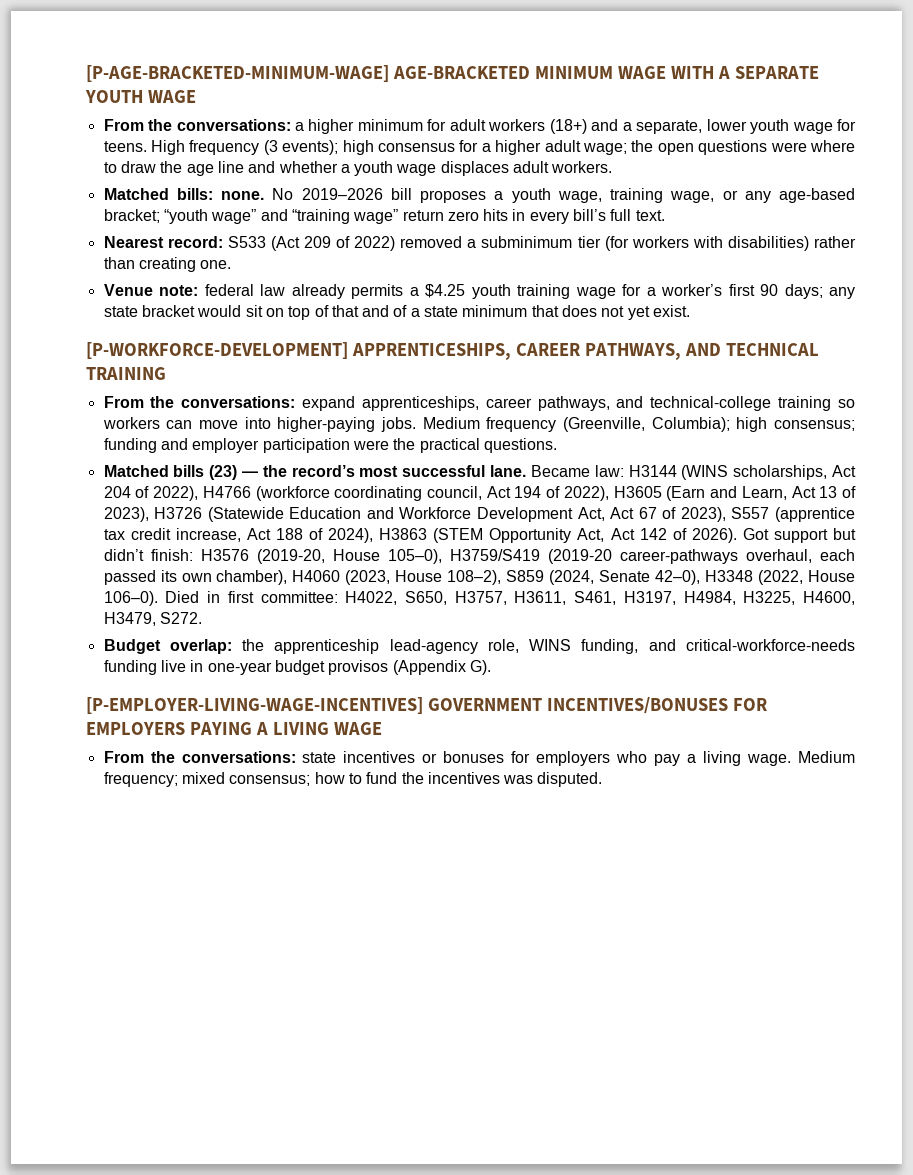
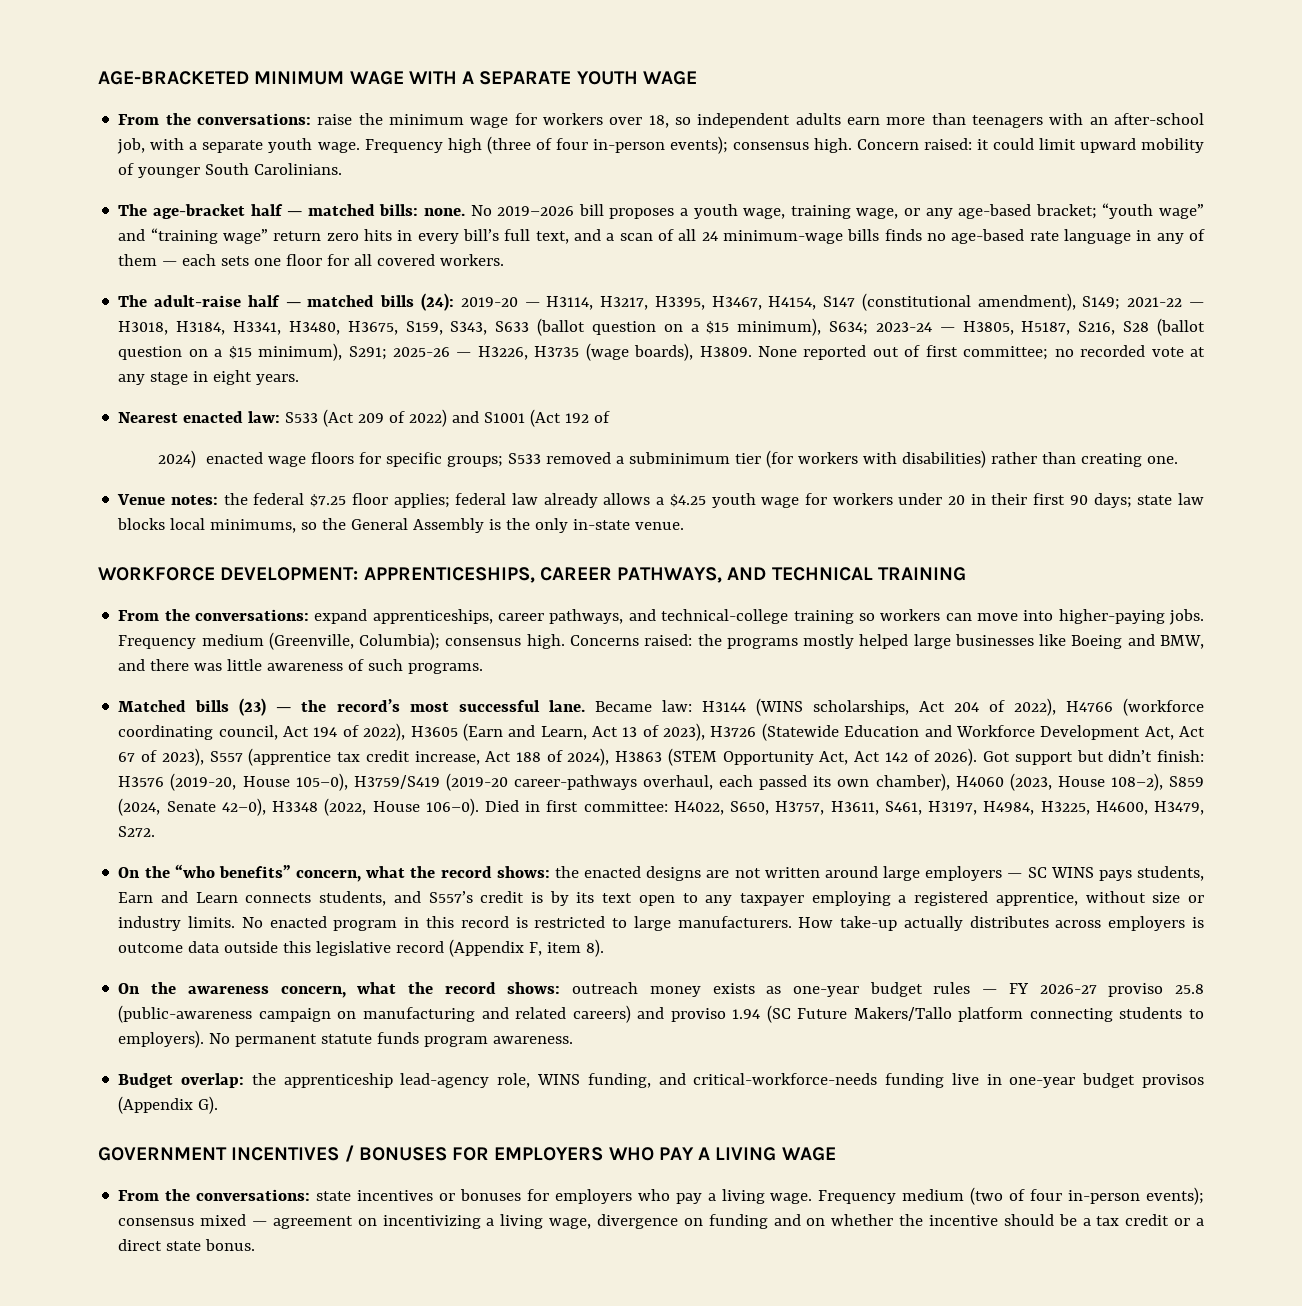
- [P-AGE-BRACKETED-MINIMUM-WAGE] AGE-BRACKETED MINIMUM WAGE WITH A SEPARATE YOUTH WAGE
+ AGE-BRACKETED MINIMUM WAGE WITH A SEPARATE YOUTH WAGE
- From the conversations: a higher minimum for adult workers (18+) and a separate, lower youth wage for teens. High frequency (3 events); high consensus for a higher adult wage; the open questions were where to draw the age line and whether a youth wage displaces adult workers.
- Matched bills: none.
+ From the conversations: raise the minimum wage for workers over 18, so independent adults earn more than teenagers with an after-school job, with a separate youth wage. Frequency high (three of four in-person events); consensus high. Concern raised: it could limit upward mobility of younger South Carolinians.
+ The age-bracket half — matched bills: none.
- No 2019–2026 bill proposes a youth wage, training wage, or any age-based bracket; “youth wage” and “training wage” return zero hits in every bill’s full text.
+ No 2019–2026 bill proposes a youth wage, training wage, or any age-based bracket; “youth wage” and “training wage” return zero hits in every bill’s full text, and a scan of all 24 minimum-wage bills finds no age-based rate language in any of them — each sets one floor for all covered workers.
+ The adult-raise half — matched bills (24): 2019-20 — H3114, H3217, H3395, H3467, H4154, S147 (constitutional amendment), S149; 2021-22 — H3018, H3184, H3341, H3480, H3675, S159, S343, S633 (ballot question on a $15 minimum), S634; 2023-24 — H3805, H5187, S216, S28 (ballot question on a $15 minimum), S291; 2025-26 — H3226, H3735 (wage boards), H3809. None reported out of first committee; no recorded vote at any stage in eight years.
- Nearest record: S533 (Act 209 of 2022) removed a subminimum tier (for workers with disabilities) rather than creating one.
+ Nearest enacted law: S533 (Act 209 of 2022) and S1001 (Act 192 of
+ 2024) enacted wage floors for specific groups; S533 removed a subminimum tier (for workers with disabilities) rather than creating one.
- Venue note: federal law already permits a $4.25 youth training wage for a worker’s first 90 days; any state bracket would sit on top of that and of a state minimum that does not yet exist.
- [P-WORKFORCE-DEVELOPMENT] APPRENTICESHIPS, CAREER PATHWAYS, AND TECHNICAL TRAINING
+ Venue notes: the federal $7.25 floor applies; federal law already allows a $4.25 youth wage for workers under 20 in their first 90 days; state law blocks local minimums, so the General Assembly is the only in-state venue.
+ WORKFORCE DEVELOPMENT: APPRENTICESHIPS, CAREER PATHWAYS, AND TECHNICAL TRAINING
- Medium frequency (Greenville, Columbia); high consensus; funding and employer participation were the practical questions.
+ Frequency medium (Greenville, Columbia); consensus high. Concerns raised: the programs mostly helped large businesses like Boeing and BMW, and there was little awareness of such programs.
+ On the “who benefits” concern, what the record shows: the enacted designs are not written around large employers — SC WINS pays students, Earn and Learn connects students, and S557’s credit is by its text open to any taxpayer employing a registered apprentice, without size or industry limits. No enacted program in this record is restricted to large manufacturers. How take-up actually distributes across employers is outcome data outside this legislative record (Appendix F, item 8).
+ On the awareness concern, what the record shows: outreach money exists as one-year budget rules — FY 2026-27 proviso 25.8 (public-awareness campaign on manufacturing and related careers) and proviso 1.94 (SC Future Makers/Tallo platform connecting students to employers). No permanent statute funds program awareness.
- [P-EMPLOYER-LIVING-WAGE-INCENTIVES] GOVERNMENT INCENTIVES/BONUSES FOR EMPLOYERS PAYING A LIVING WAGE
+ GOVERNMENT INCENTIVES / BONUSES FOR EMPLOYERS WHO PAY A LIVING WAGE
- Medium frequency; mixed consensus; how to fund the incentives was disputed.
+ Frequency medium (two of four in-person events); consensus mixed — agreement on incentivizing a living wage, divergence on funding and on whether the incentive should be a tax credit or a direct state bonus.

